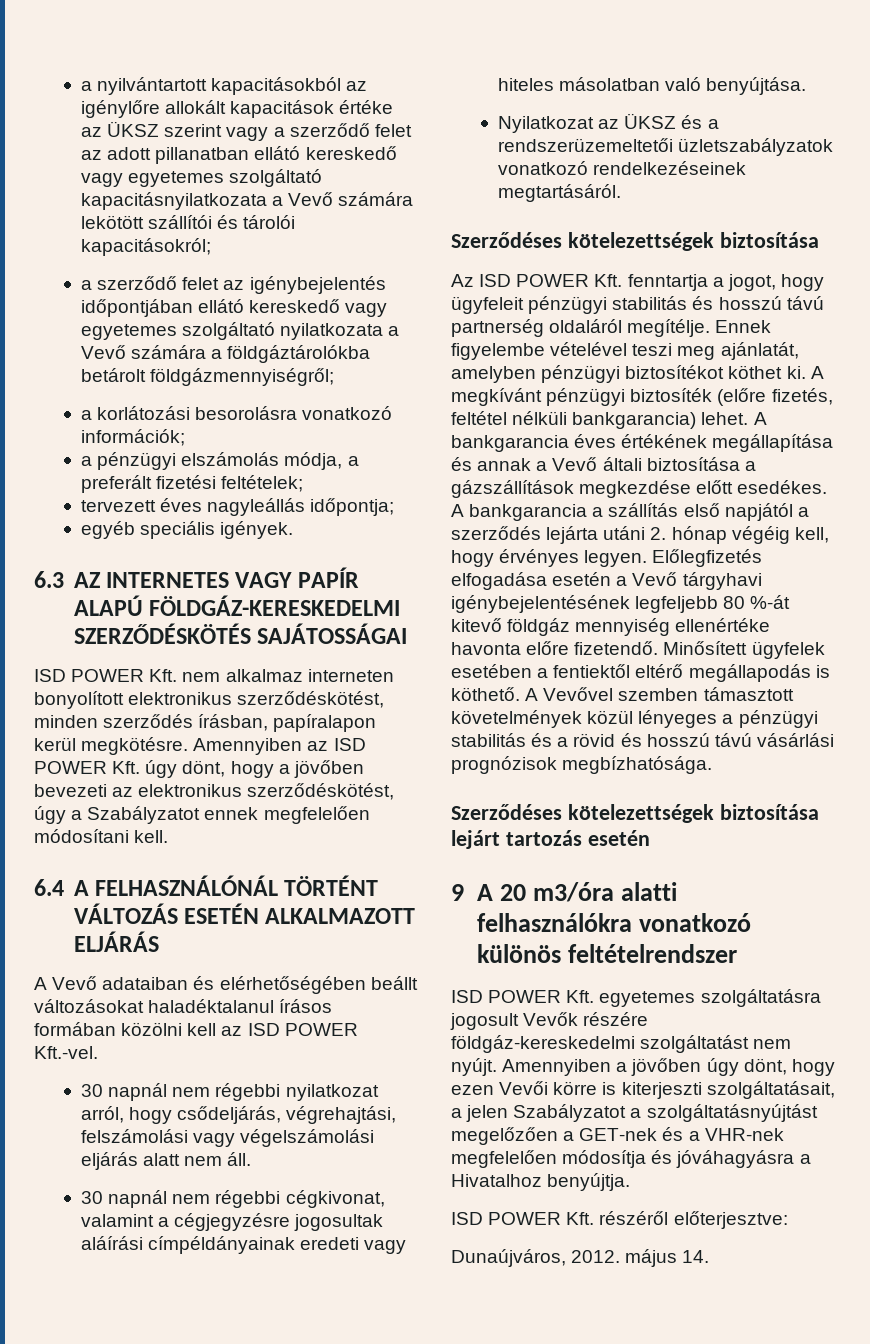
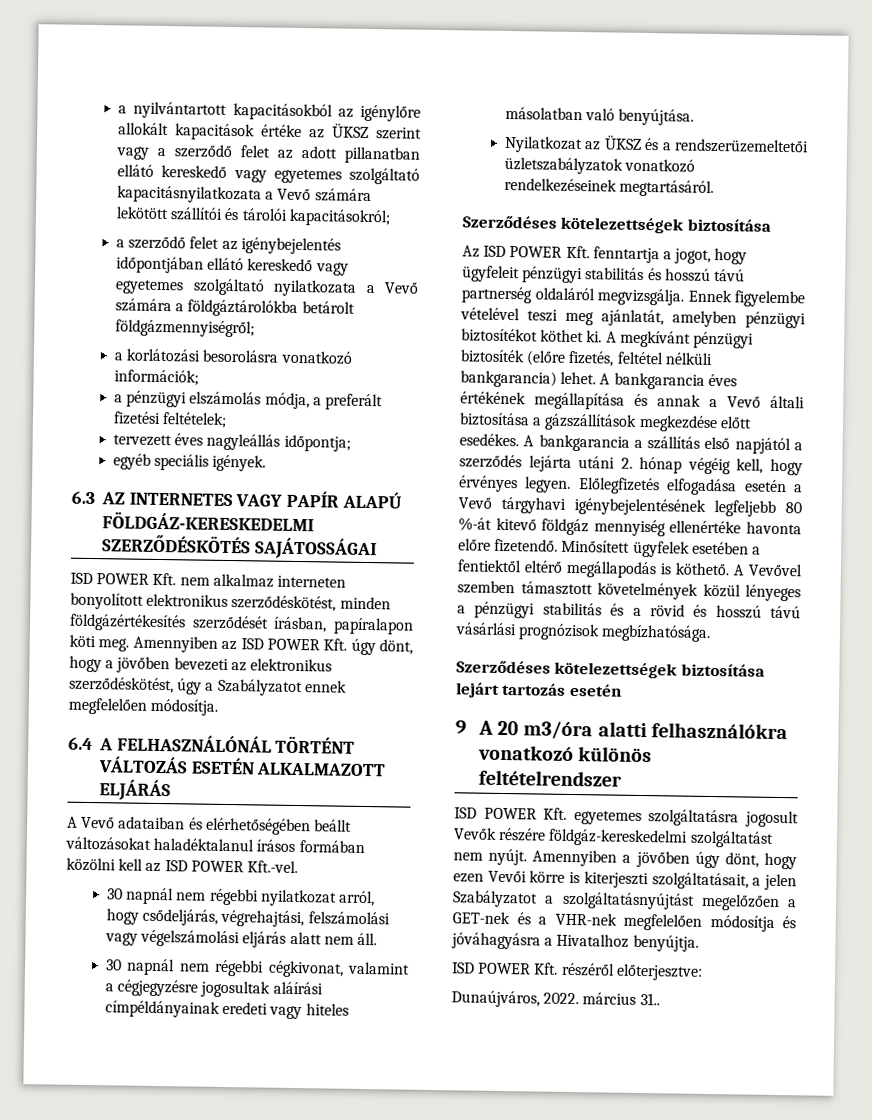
- ISD POWER Kft. nem alkalmaz interneten bonyolított elektronikus szerződéskötést, minden szerződés írásban, papíralapon kerül megkötésre.
+ ISD POWER Kft. nem alkalmaz interneten bonyolított elektronikus szerződéskötést, minden földgázértékesítés szerződését írásban, papíralapon köti meg.
- Amennyiben az ISD POWER Kft. úgy dönt, hogy a jövőben bevezeti az elektronikus szerződéskötést, úgy a Szabályzatot ennek megfelelően módosítani kell.
+ Amennyiben az ISD POWER Kft. úgy dönt, hogy a jövőben bevezeti az elektronikus szerződéskötést, úgy a Szabályzatot ennek megfelelően módosítja.
- Az ISD POWER Kft. fenntartja a jogot, hogy ügyfeleit pénzügyi stabilitás és hosszú távú partnerség oldaláról megítélje.
+ Az ISD POWER Kft. fenntartja a jogot, hogy ügyfeleit pénzügyi stabilitás és hosszú távú partnerség oldaláról megvizsgálja.
- Dunaújváros, 2012. május 14.
+ Dunaújváros, 2022. március 31..

